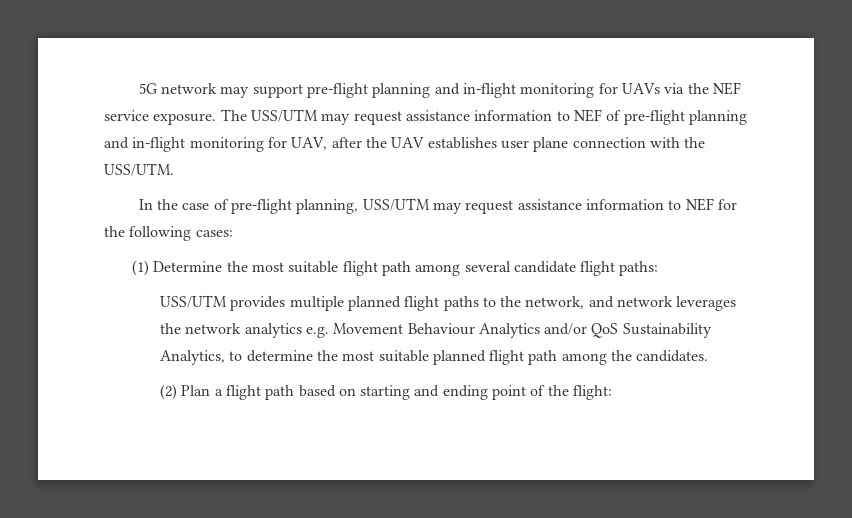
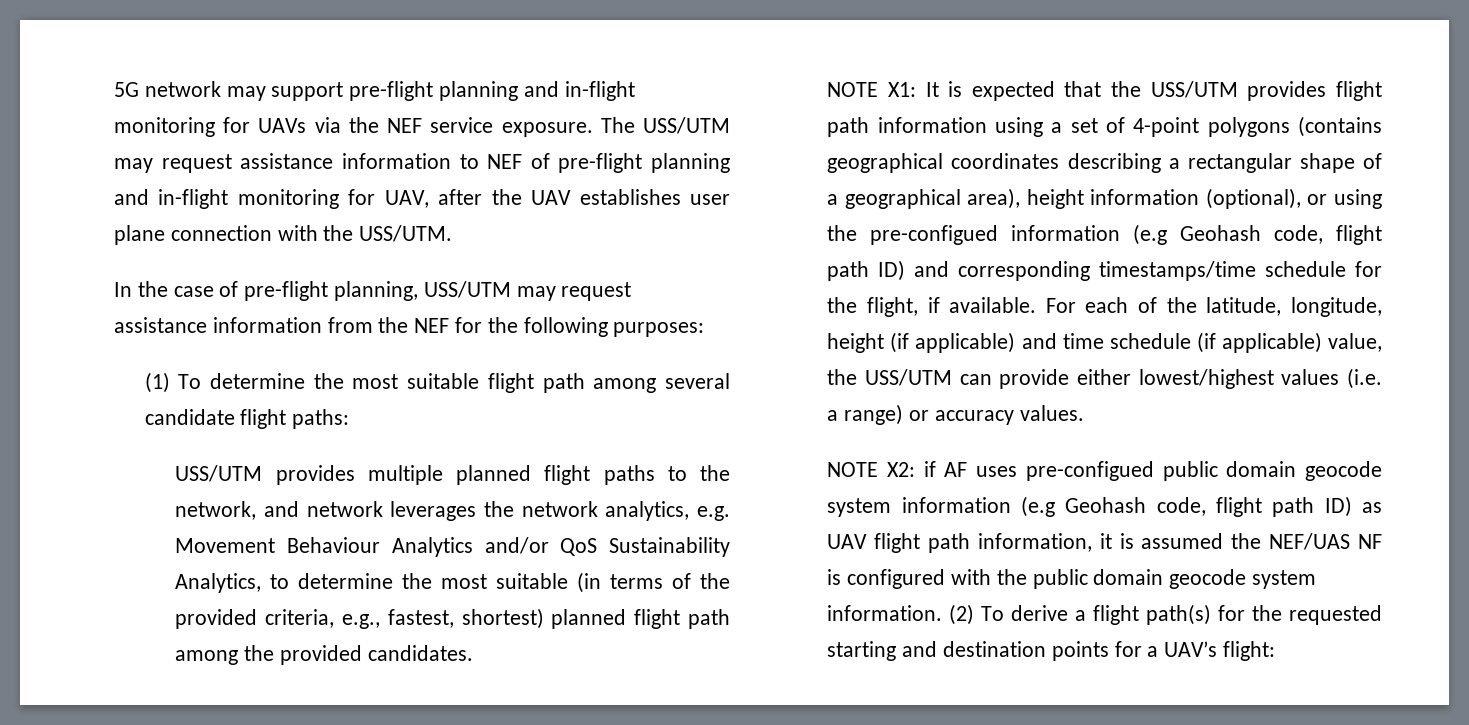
- In the case of pre-flight planning, USS/UTM may request assistance information to NEF for the following cases:
+ In the case of pre-flight planning, USS/UTM may request assistance information from the NEF for the following purposes:
- (1) Determine the most suitable flight path among several candidate flight paths:
+ (1) To determine the most suitable flight path among several candidate flight paths:
- USS/UTM provides multiple planned flight paths to the network, and network leverages the network analytics e.g. Movement Behaviour Analytics and/or QoS Sustainability Analytics, to determine the most suitable planned flight path among the candidates.
+ USS/UTM provides multiple planned flight paths to the network, and network leverages the network analytics, e.g. Movement Behaviour Analytics and/or QoS Sustainability Analytics, to determine the most suitable (in terms of the provided criteria, e.g., fastest, shortest) planned flight path among the provided candidates.
- (2) Plan a flight path based on starting and ending point of the flight:
+ NOTE X1: It is expected that the USS/UTM provides flight path information using a set of 4-point polygons (contains geographical coordinates describing a rectangular shape of a geographical area), height information (optional), or using the pre-configued information (e.g Geohash code, flight path ID) and corresponding timestamps/time schedule for the flight, if available. For each of the latitude, longitude, height (if applicable) and time schedule (if applicable) value, the USS/UTM can provide either lowest/highest values (i.e. a range) or accuracy values.
+ NOTE X2: if AF uses pre-configued public domain geocode system information (e.g Geohash code, flight path ID) as UAV flight path information, it is assumed the NEF/UAS NF is configured with the public domain geocode system information. (2) To derive a flight path(s) for the requested starting and destination points for a UAV’s flight:

